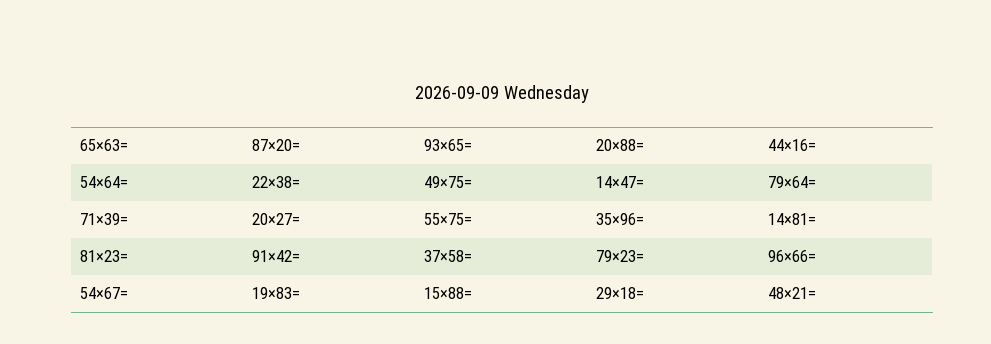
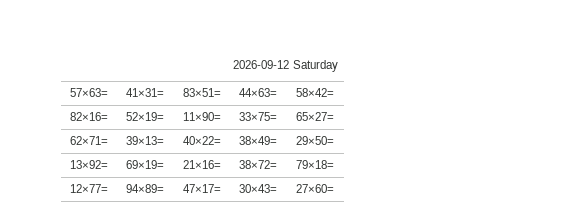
- 2026-09-09 Wednesday
- 65×63= | 87×20= | 93×65= | 20×88= | 44×16=
- 54×64= | 22×38= | 49×75= | 14×47= | 79×64=
- 71×39= | 20×27= | 55×75= | 35×96= | 14×81=
- 81×23= | 91×42= | 37×58= | 79×23= | 96×66=
- 54×67= | 19×83= | 15×88= | 29×18= | 48×21=
+ 2026-09-12 Saturday
+ 57×63= | 41×31= | 83×51= | 44×63= | 58×42=
+ 82×16= | 52×19= | 11×90= | 33×75= | 65×27=
+ 62×71= | 39×13= | 40×22= | 38×49= | 29×50=
+ 13×92= | 69×19= | 21×16= | 38×72= | 79×18=
+ 12×77= | 94×89= | 47×17= | 30×43= | 27×60=

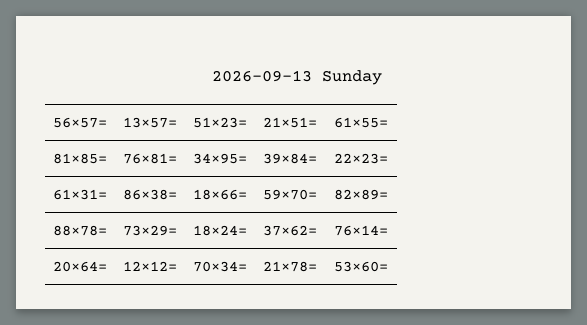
- 2026-09-12 Saturday
- 57×63= | 41×31= | 83×51= | 44×63= | 58×42=
- 82×16= | 52×19= | 11×90= | 33×75= | 65×27=
- 62×71= | 39×13= | 40×22= | 38×49= | 29×50=
- 13×92= | 69×19= | 21×16= | 38×72= | 79×18=
- 12×77= | 94×89= | 47×17= | 30×43= | 27×60=
+ 2026-09-13 Sunday
+ 56×57= | 13×57= | 51×23= | 21×51= | 61×55=
+ 81×85= | 76×81= | 34×95= | 39×84= | 22×23=
+ 61×31= | 86×38= | 18×66= | 59×70= | 82×89=
+ 88×78= | 73×29= | 18×24= | 37×62= | 76×14=
+ 20×64= | 12×12= | 70×34= | 21×78= | 53×60=

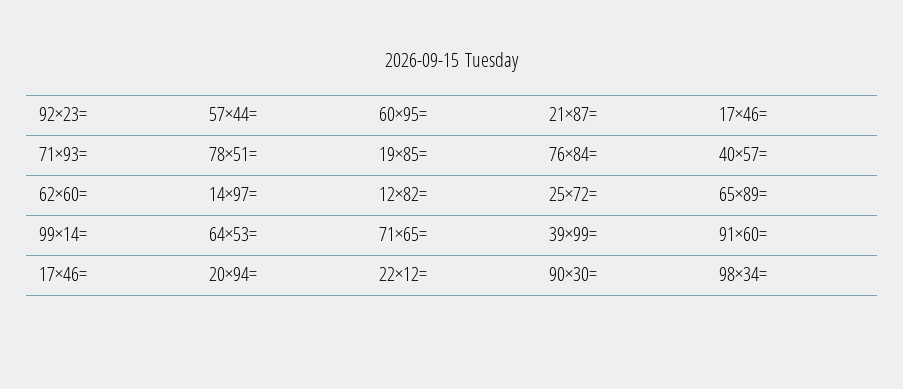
- 2026-09-13 Sunday
- 56×57= | 13×57= | 51×23= | 21×51= | 61×55=
- 81×85= | 76×81= | 34×95= | 39×84= | 22×23=
- 61×31= | 86×38= | 18×66= | 59×70= | 82×89=
- 88×78= | 73×29= | 18×24= | 37×62= | 76×14=
- 20×64= | 12×12= | 70×34= | 21×78= | 53×60=
+ 2026-09-15 Tuesday
+ 92×23= | 57×44= | 60×95= | 21×87= | 17×46=
+ 71×93= | 78×51= | 19×85= | 76×84= | 40×57=
+ 62×60= | 14×97= | 12×82= | 25×72= | 65×89=
+ 99×14= | 64×53= | 71×65= | 39×99= | 91×60=
+ 17×46= | 20×94= | 22×12= | 90×30= | 98×34=

